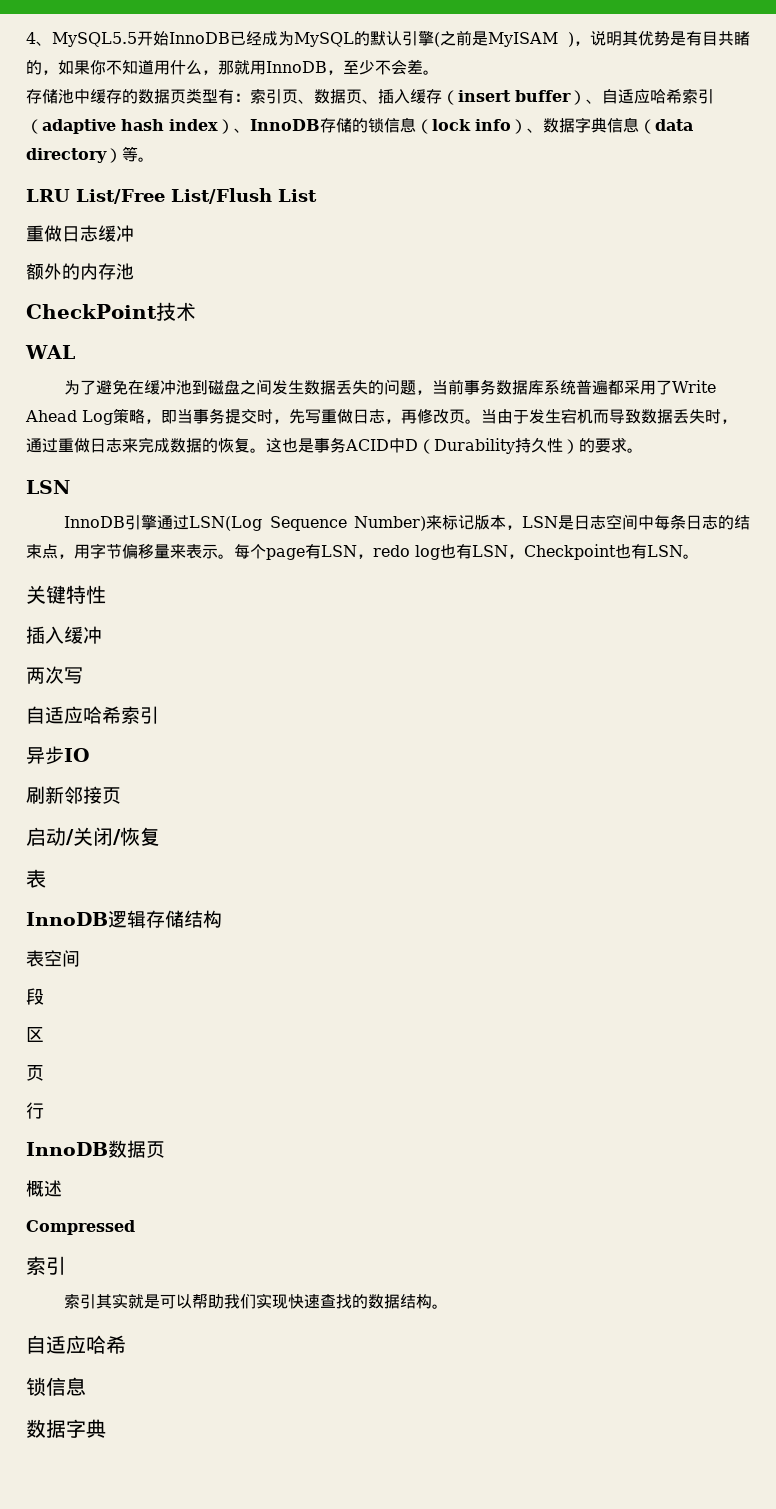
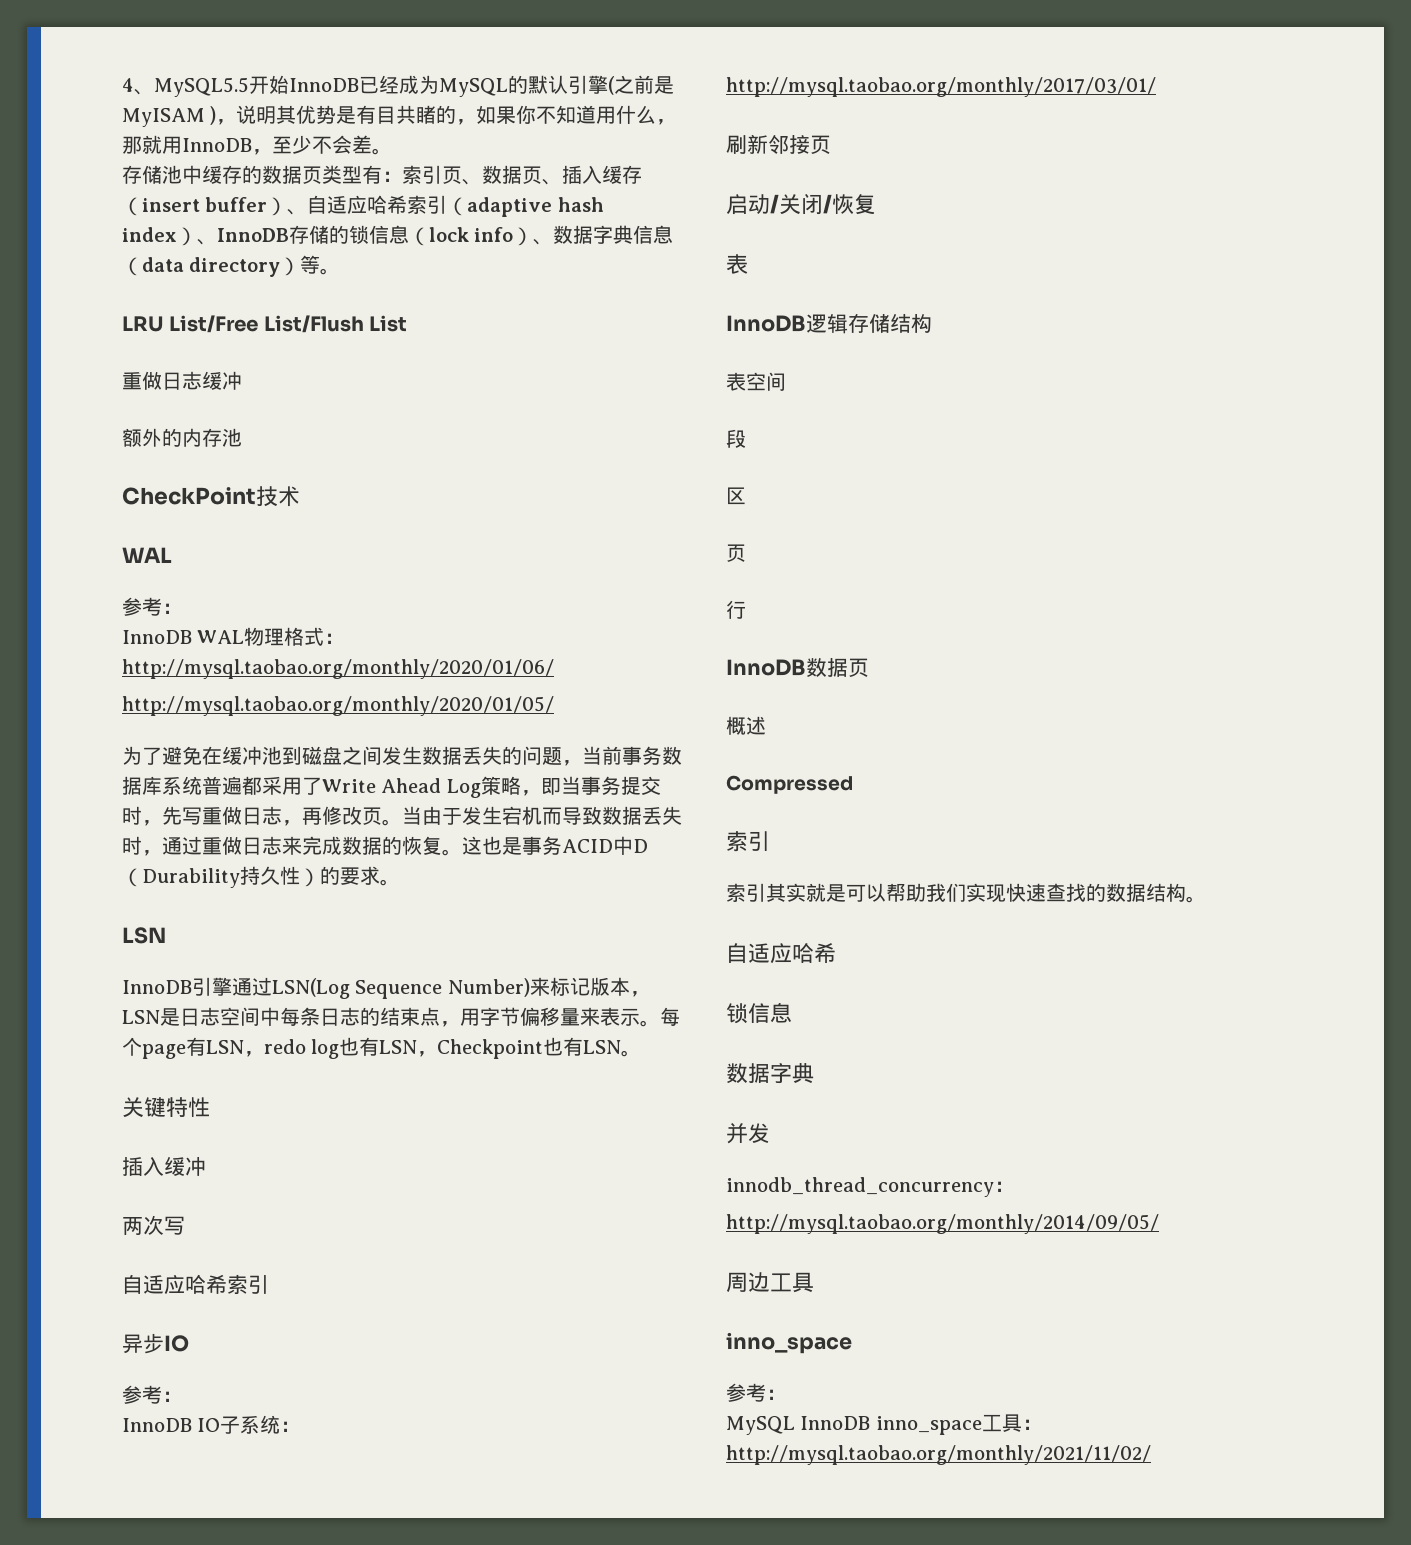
  CheckPoint技术
  WAL
+ 参考：
+ InnoDB WAL物理格式：http://mysql.taobao.org/monthly/2020/01/06/
+ http://mysql.taobao.org/monthly/2020/01/05/
  异步IO
+ 参考：
+ InnoDB IO子系统：http://mysql.taobao.org/monthly/2017/03/01/
+ 并发
+ innodb_thread_concurrency：
+ http://mysql.taobao.org/monthly/2014/09/05/
+ 周边工具
+ inno_space
+ 参考：
+ MySQL InnoDB inno_space工具：http://mysql.taobao.org/monthly/2021/11/02/

